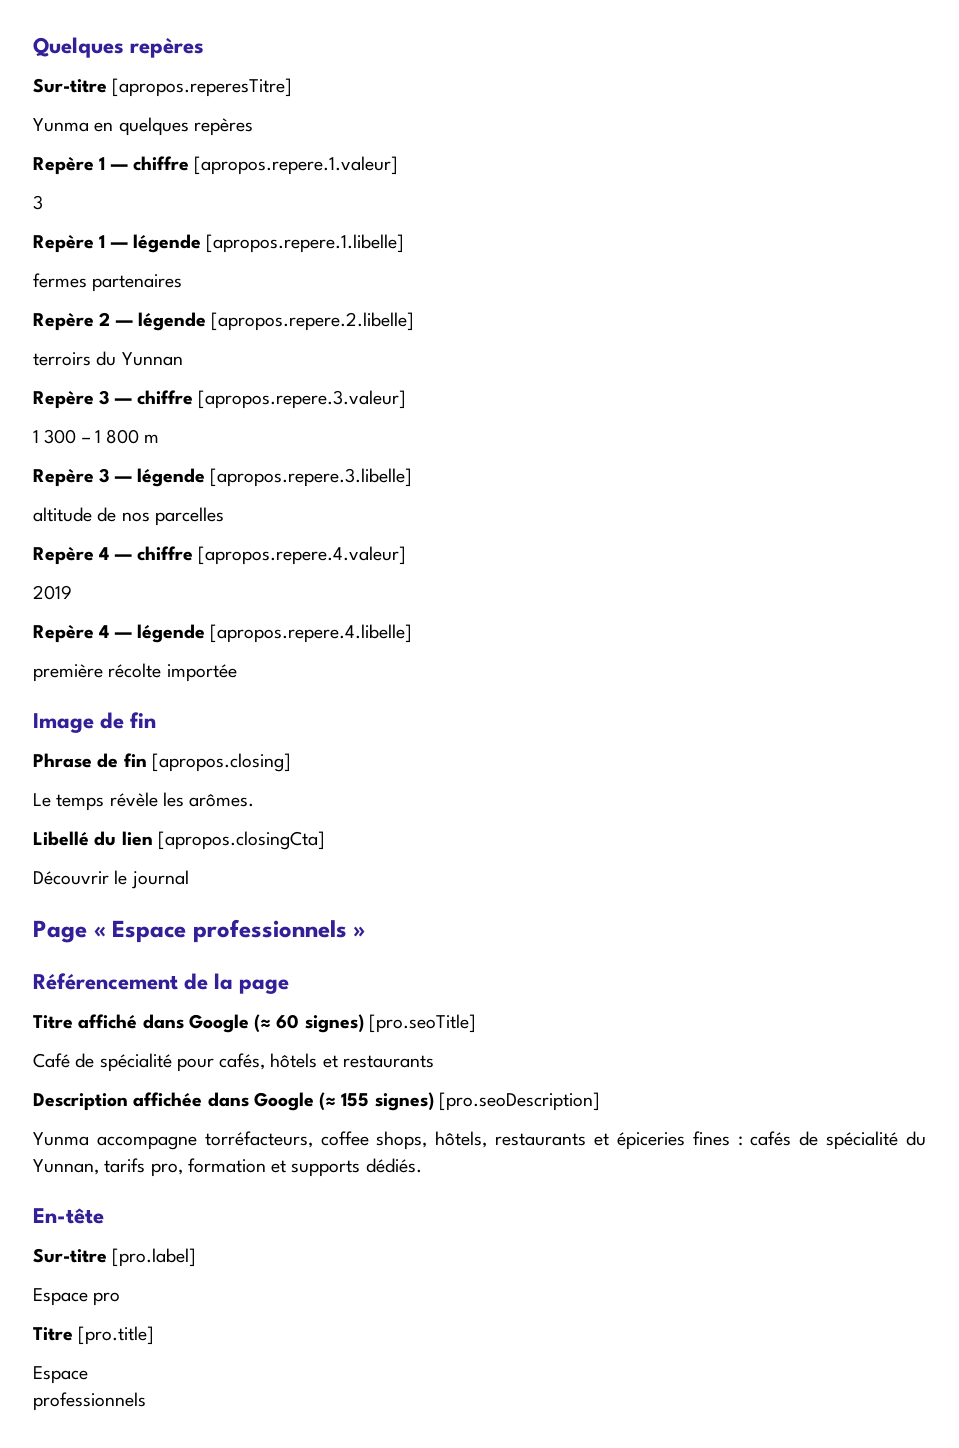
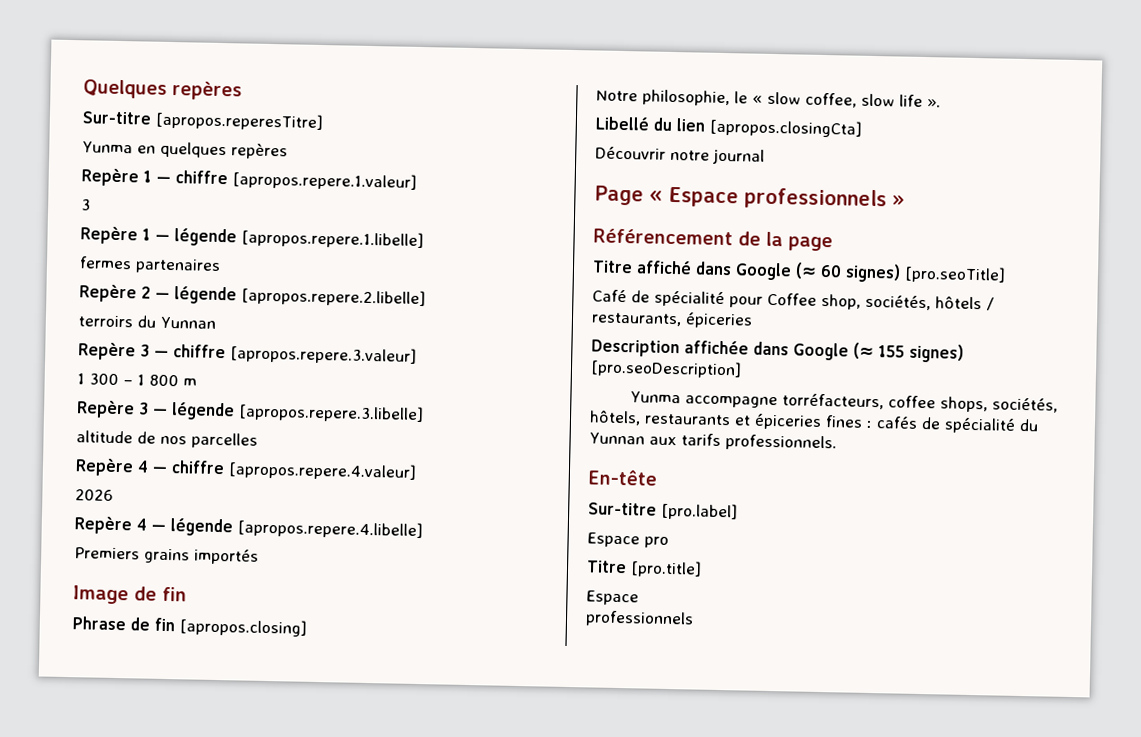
- 2019
+ 2026
- première récolte importée
+ Premiers grains importés
- Le temps révèle les arômes.
+ Notre philosophie, le « slow coffee, slow life ».
- Découvrir le journal
+ Découvrir notre journal
- Café de spécialité pour cafés, hôtels et restaurants
+ Café de spécialité pour Coffee shop, sociétés, hôtels / restaurants, épiceries
- Yunma accompagne torréfacteurs, coffee shops, hôtels, restaurants et épiceries fines : cafés de spécialité du Yunnan, tarifs pro, formation et supports dédiés.
+ Yunma accompagne torréfacteurs, coffee shops, sociétés, hôtels, restaurants et épiceries fines : cafés de spécialité du Yunnan aux tarifs professionnels.

